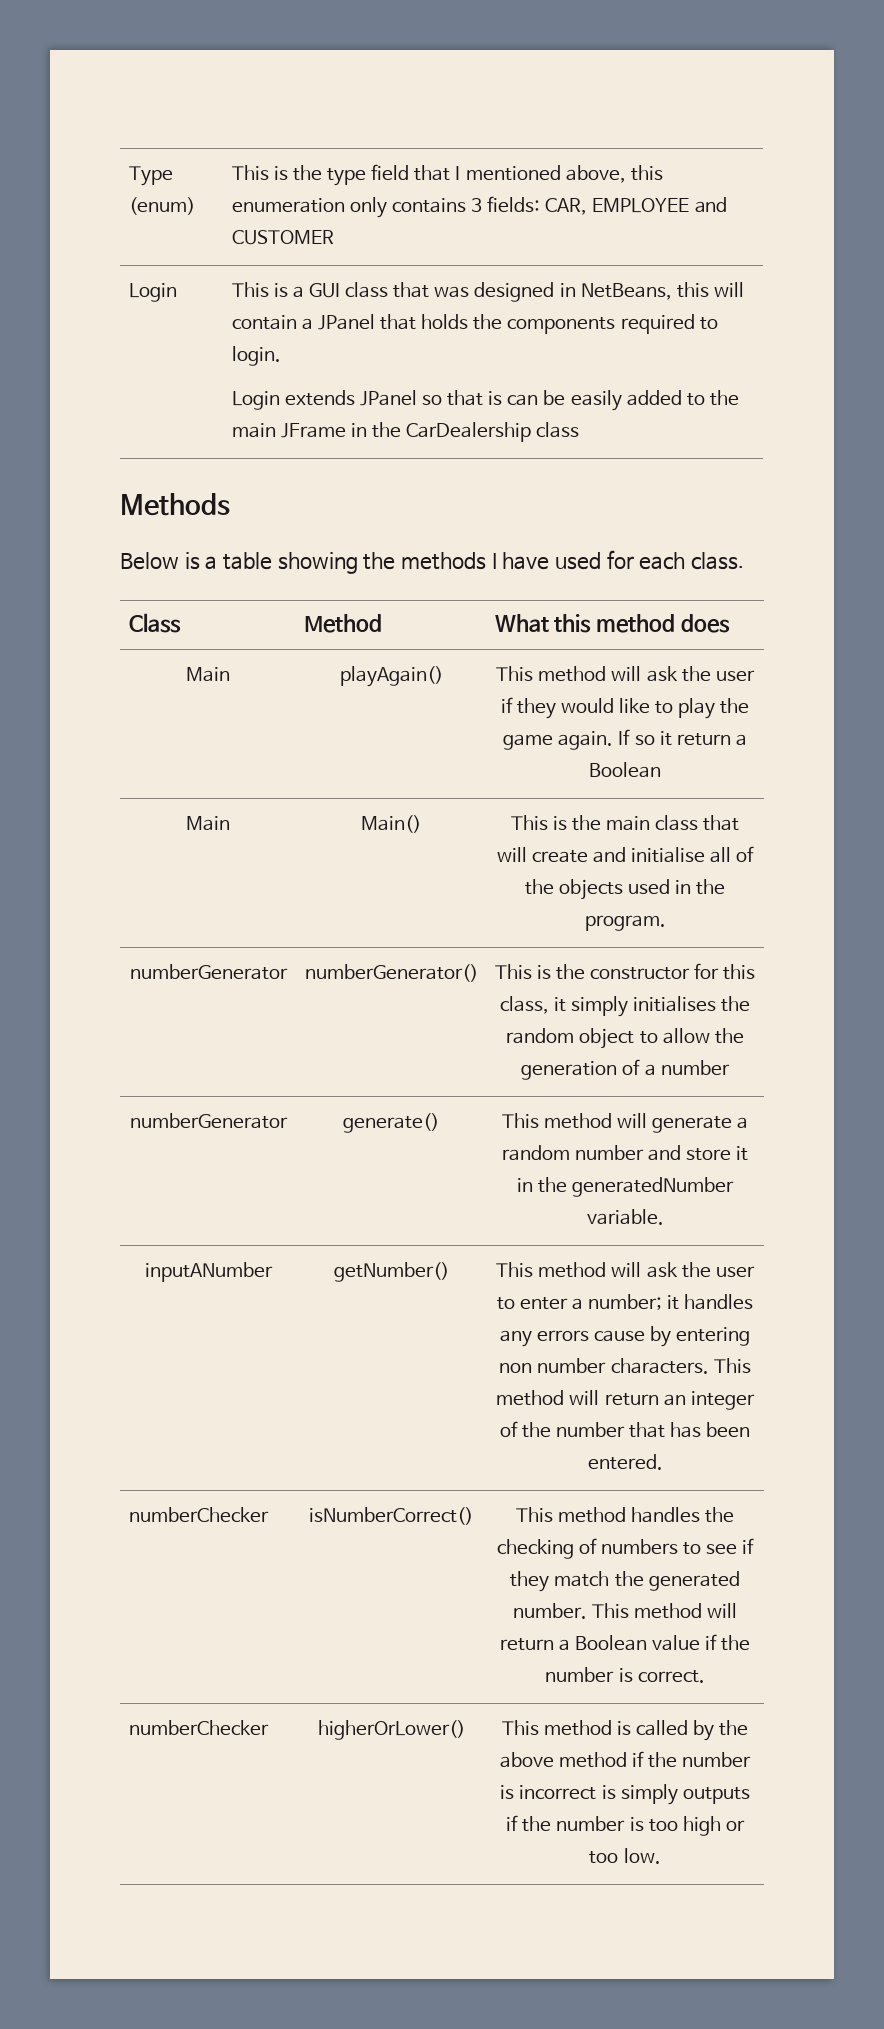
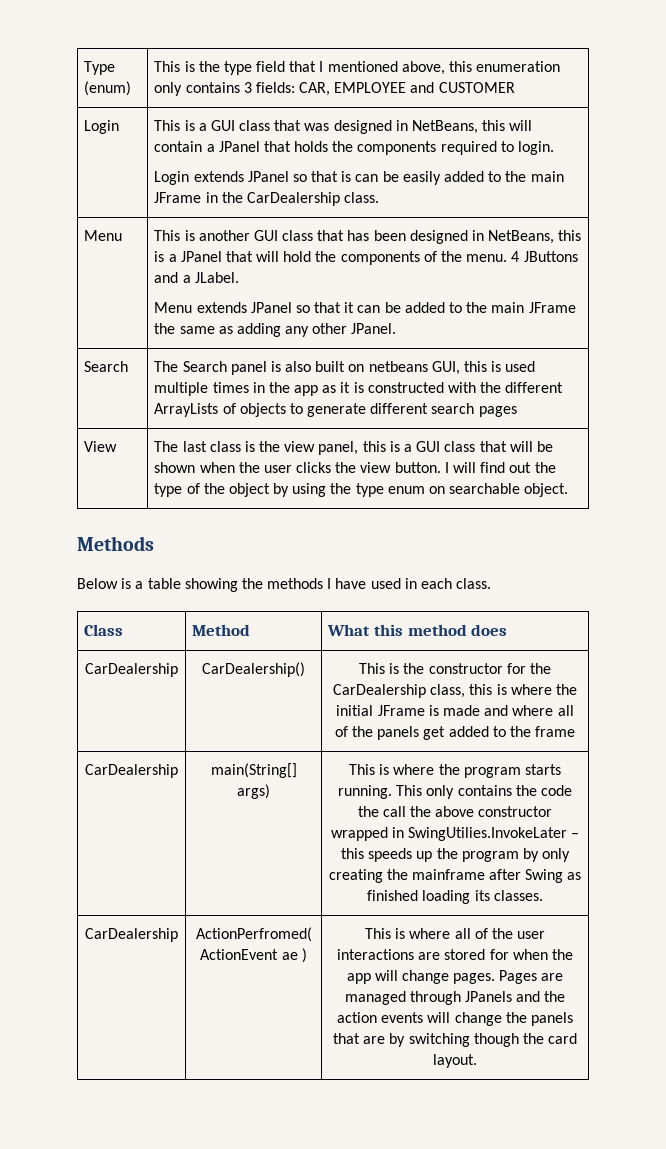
- Login extends JPanel so that is can be easily added to the main JFrame in the CarDealership class
+ Login extends JPanel so that is can be easily added to the main JFrame in the CarDealership class.
+ Menu | This is another GUI class that has been designed in NetBeans, this is a JPanel that will hold the components of the menu. 4 JButtons and a JLabel.
+ Menu extends JPanel so that it can be added to the main JFrame the same as adding any other JPanel.
+ Search | The Search panel is also built on netbeans GUI, this is used multiple times in the app as it is constructed with the different ArrayLists of objects to generate different search pages
+ View | The last class is the view panel, this is a GUI class that will be shown when the user clicks the view button. I will find out the type of the object by using the type enum on searchable object.
- Below is a table showing the methods I have used for each class.
+ Below is a table showing the methods I have used in each class.
- Main | playAgain() | This method will ask the user if they would like to play the game again. If so it return a Boolean
- Main | Main() | This is the main class that will create and initialise all of the objects used in the program.
- numberGenerator | numberGenerator() | This is the constructor for this class, it simply initialises the random object to allow the generation of a number
- numberGenerator | generate() | This method will generate a random number and store it in the generatedNumber variable.
- inputANumber | getNumber() | This method will ask the user to enter a number; it handles any errors cause by entering non number characters. This method will return an integer of the number that has been entered.
- numberChecker | isNumberCorrect() | This method handles the checking of numbers to see if they match the generated number. This method will return a Boolean value if the number is correct.
- numberChecker | higherOrLower() | This method is called by the above method if the number is incorrect is simply outputs if the number is too high or too low.
+ CarDealership | CarDealership() | This is the constructor for the CarDealership class, this is where the initial JFrame is made and where all of the panels get added to the frame
+ CarDealership | main(String[] args) | This is where the program starts running. This only contains the code the call the above constructor wrapped in SwingUtilies.InvokeLater – this speeds up the program by only creating the mainframe after Swing as finished loading its classes.
+ CarDealership | ActionPerfromed( ActionEvent ae ) | This is where all of the user interactions are stored for when the app will change pages. Pages are managed through JPanels and the action events will change the panels that are by switching though the card layout.

